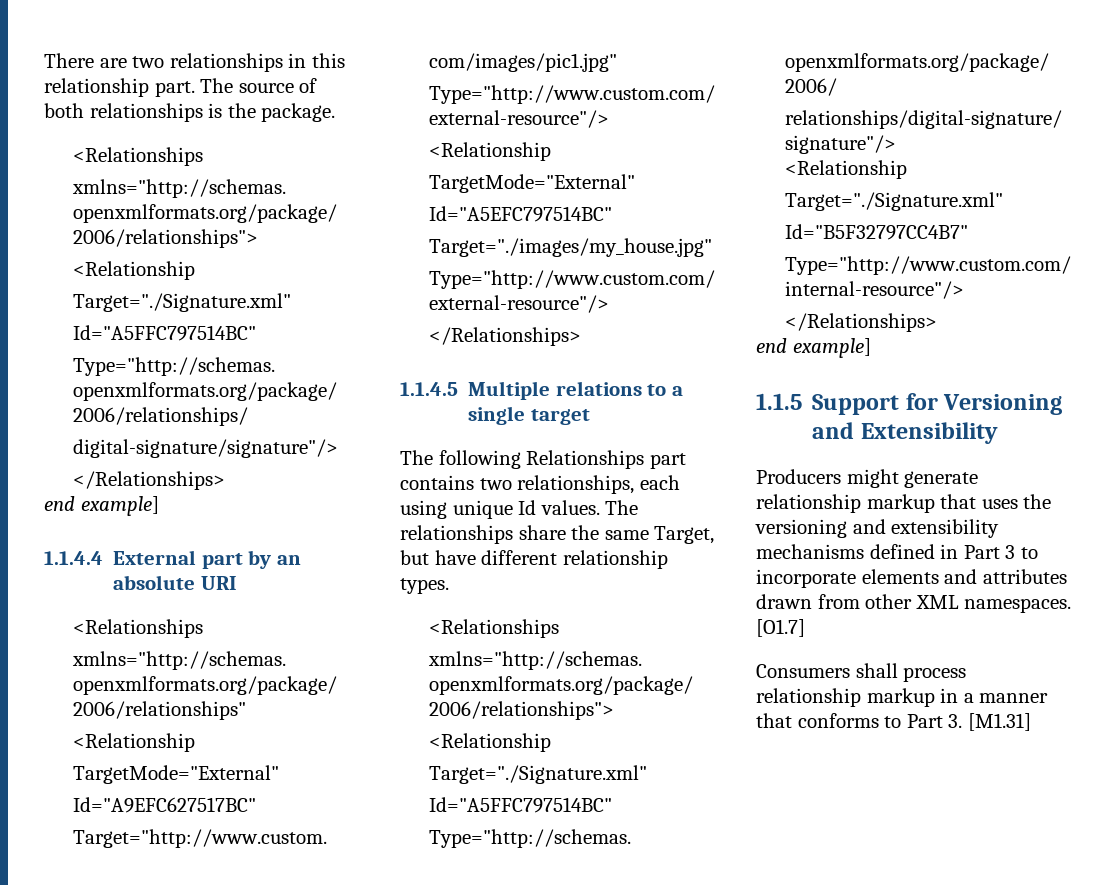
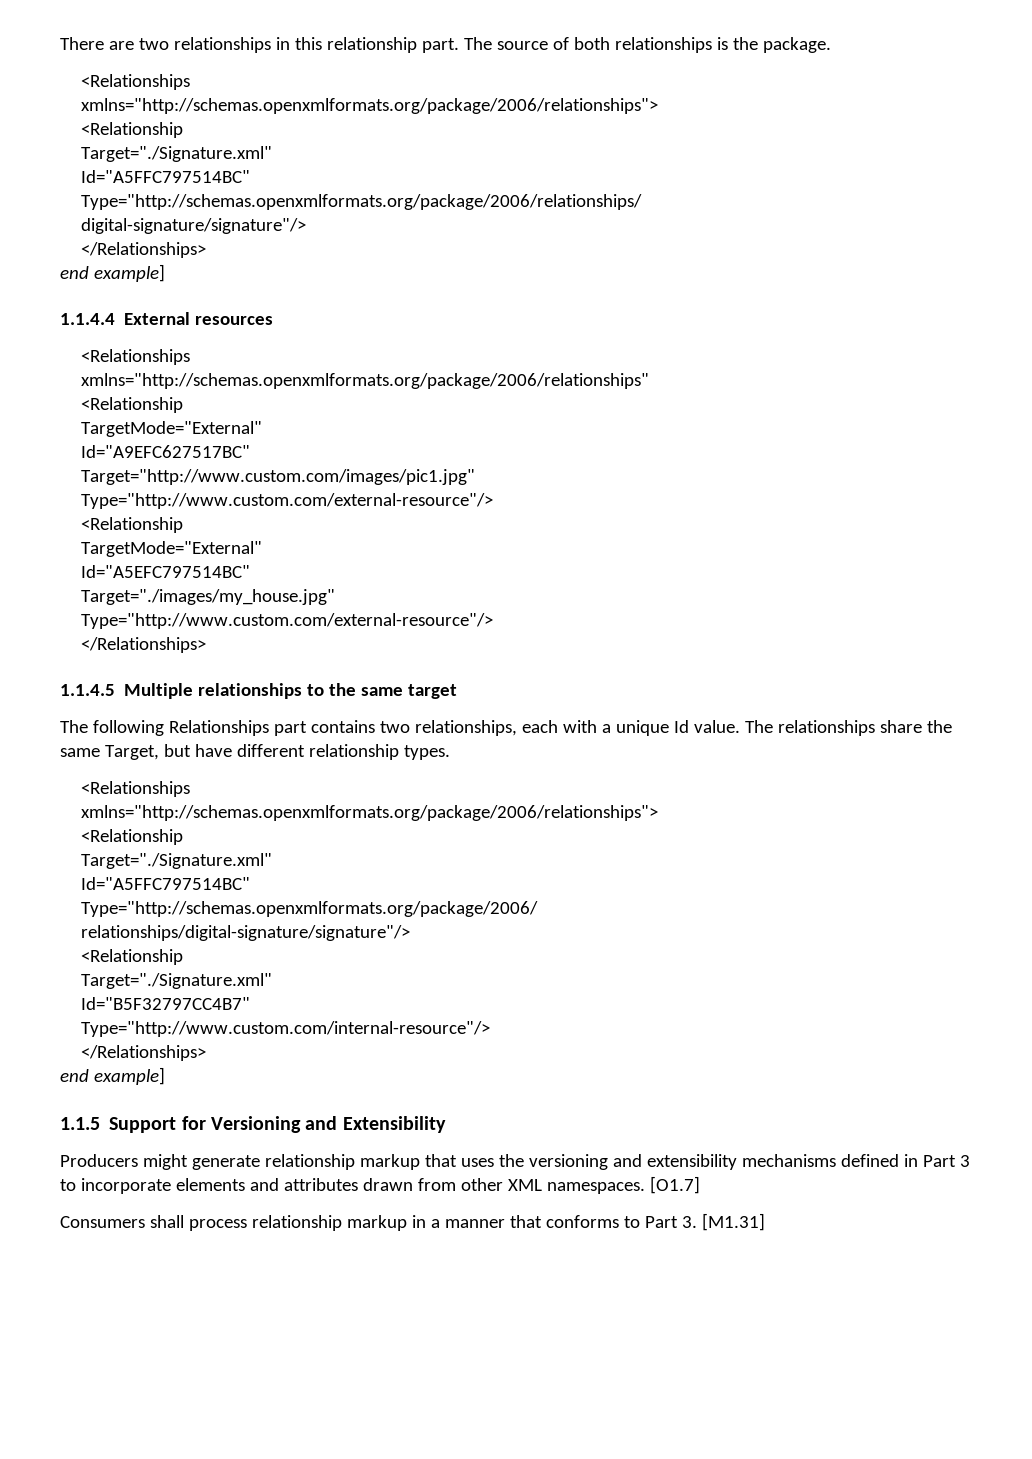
- 1.1.4.4 External part by an absolute URI
+ 1.1.4.4 External resources
- 1.1.4.5 Multiple relations to a single target
+ 1.1.4.5 Multiple relationships to the same target
- The following Relationships part contains two relationships, each using unique Id values.
+ The following Relationships part contains two relationships, each with a unique Id value.

